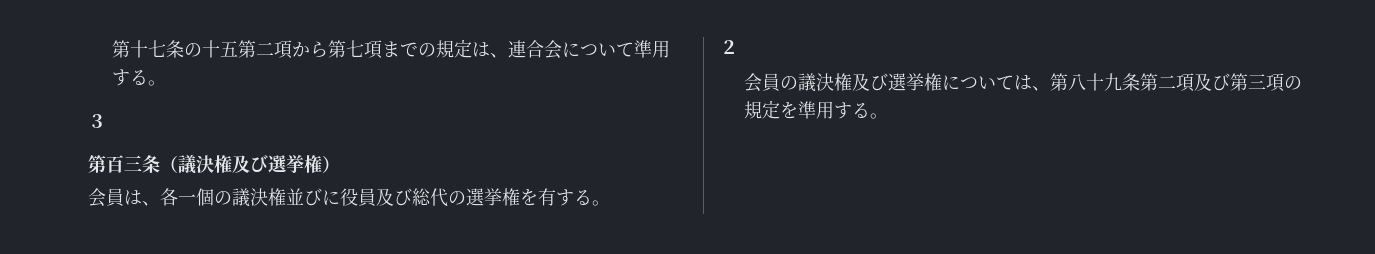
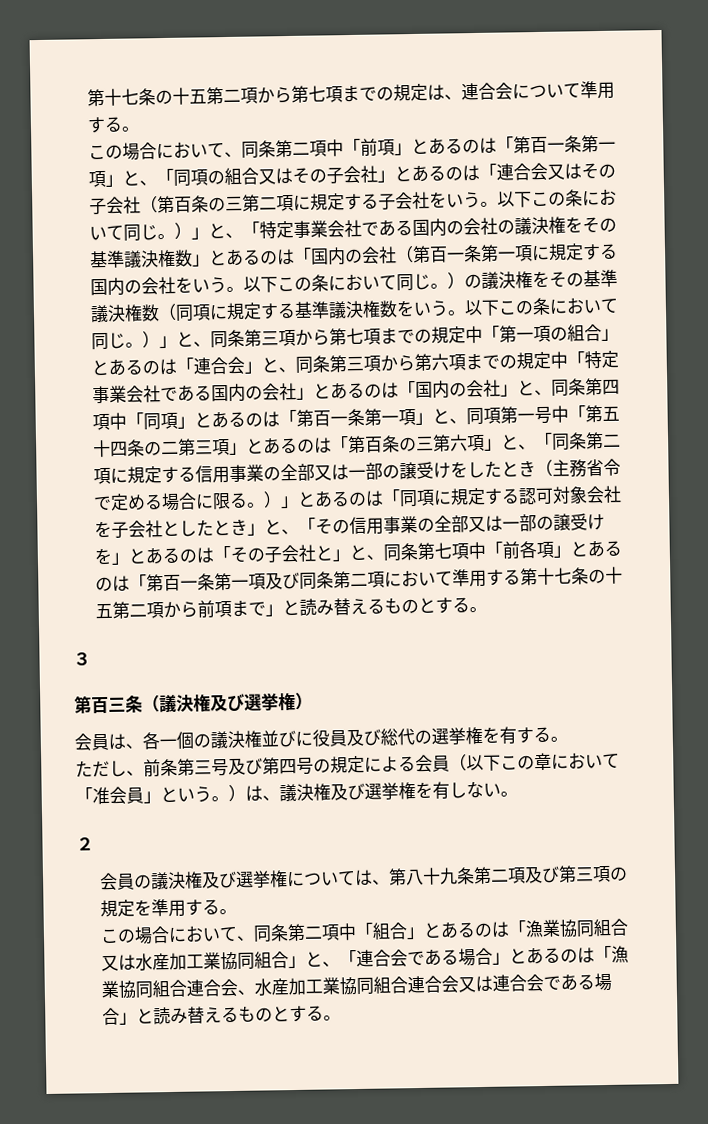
+ この場合において、同条第二項中「前項」とあるのは「第百一条第一項」と、「同項の組合又はその子会社」とあるのは「連合会又はその子会社（第百条の三第二項に規定する子会社をいう。以下この条において同じ。）」と、「特定事業会社である国内の会社の議決権をその基準議決権数」とあるのは「国内の会社（第百一条第一項に規定する国内の会社をいう。以下この条において同じ。）の議決権をその基準議決権数（同項に規定する基準議決権数をいう。以下この条において同じ。）」と、同条第三項から第七項までの規定中「第一項の組合」とあるのは「連合会」と、同条第三項から第六項までの規定中「特定事業会社である国内の会社」とあるのは「国内の会社」と、同条第四項中「同項」とあるのは「第百一条第一項」と、同項第一号中「第五十四条の二第三項」とあるのは「第百条の三第六項」と、「同条第二項に規定する信用事業の全部又は一部の譲受けをしたとき（主務省令で定める場合に限る。）」とあるのは「同項に規定する認可対象会社を子会社としたとき」と、「その信用事業の全部又は一部の譲受けを」とあるのは「その子会社と」と、同条第七項中「前各項」とあるのは「第百一条第一項及び同条第二項において準用する第十七条の十五第二項から前項まで」と読み替えるものとする。
+ ただし、前条第三号及び第四号の規定による会員（以下この章において「准会員」という。）は、議決権及び選挙権を有しない。
+ この場合において、同条第二項中「組合」とあるのは「漁業協同組合又は水産加工業協同組合」と、「連合会である場合」とあるのは「漁業協同組合連合会、水産加工業協同組合連合会又は連合会である場合」と読み替えるものとする。

